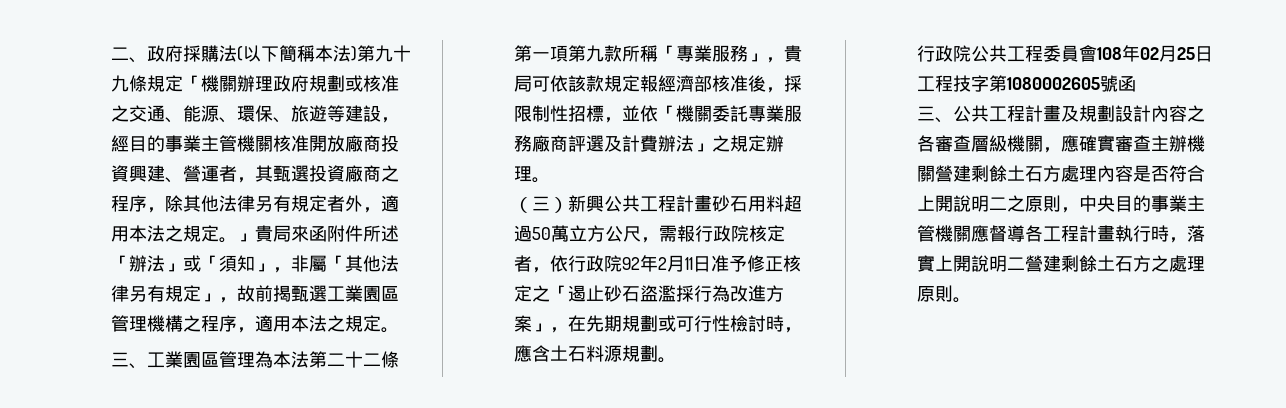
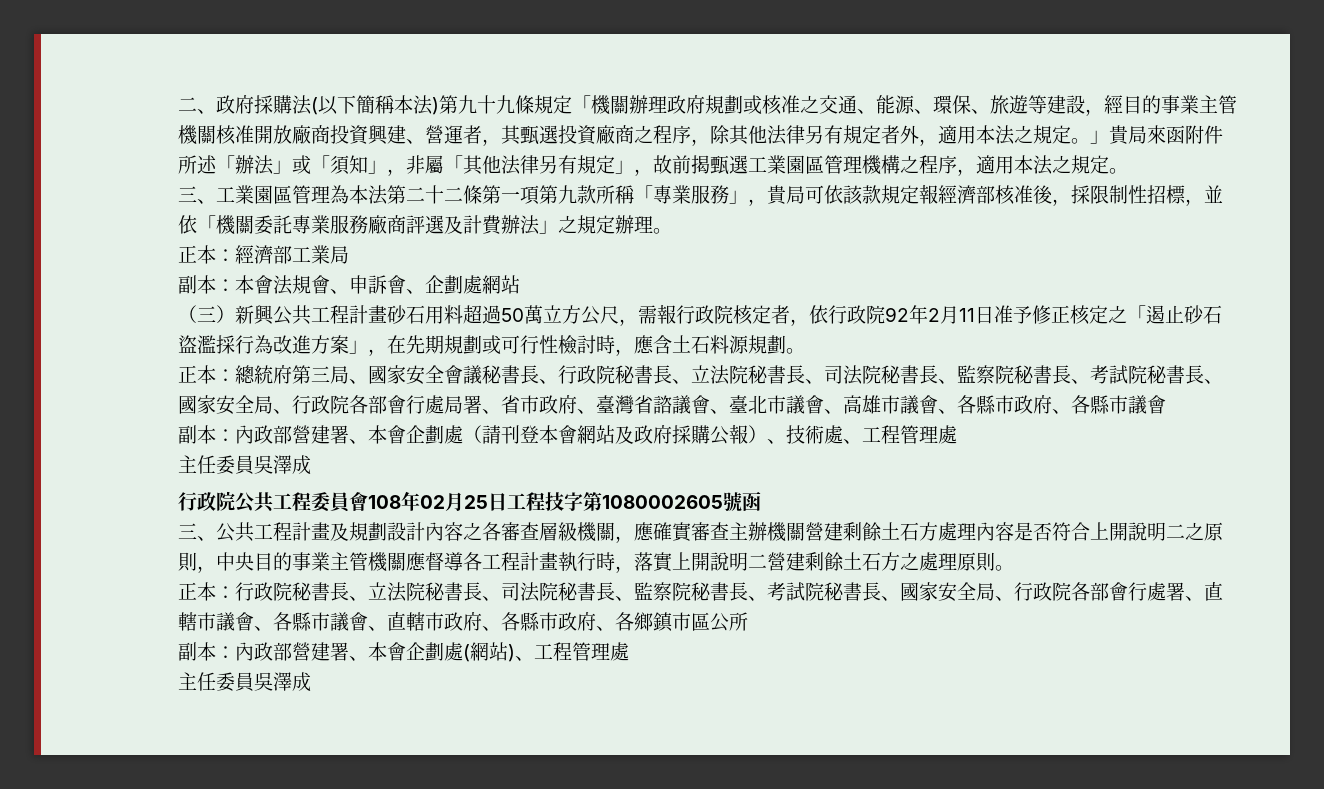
+ 正本：經濟部工業局
+ 副本：本會法規會、申訴會、企劃處網站
+ 正本：總統府第三局、國家安全會議秘書長、行政院秘書長、立法院秘書長、司法院秘書長、監察院秘書長、考試院秘書長、國家安全局、行政院各部會行處局署、省市政府、臺灣省諮議會、臺北市議會、高雄市議會、各縣市政府、各縣市議會
+ 副本：內政部營建署、本會企劃處（請刊登本會網站及政府採購公報）、技術處、工程管理處
+ 主任委員吳澤成
+ 正本：行政院秘書長、立法院秘書長、司法院秘書長、監察院秘書長、考試院秘書長、國家安全局、行政院各部會行處署、直轄市議會、各縣市議會、直轄市政府、各縣市政府、各鄉鎮市區公所
+ 副本：內政部營建署、本會企劃處(網站)、工程管理處
+ 主任委員吳澤成

